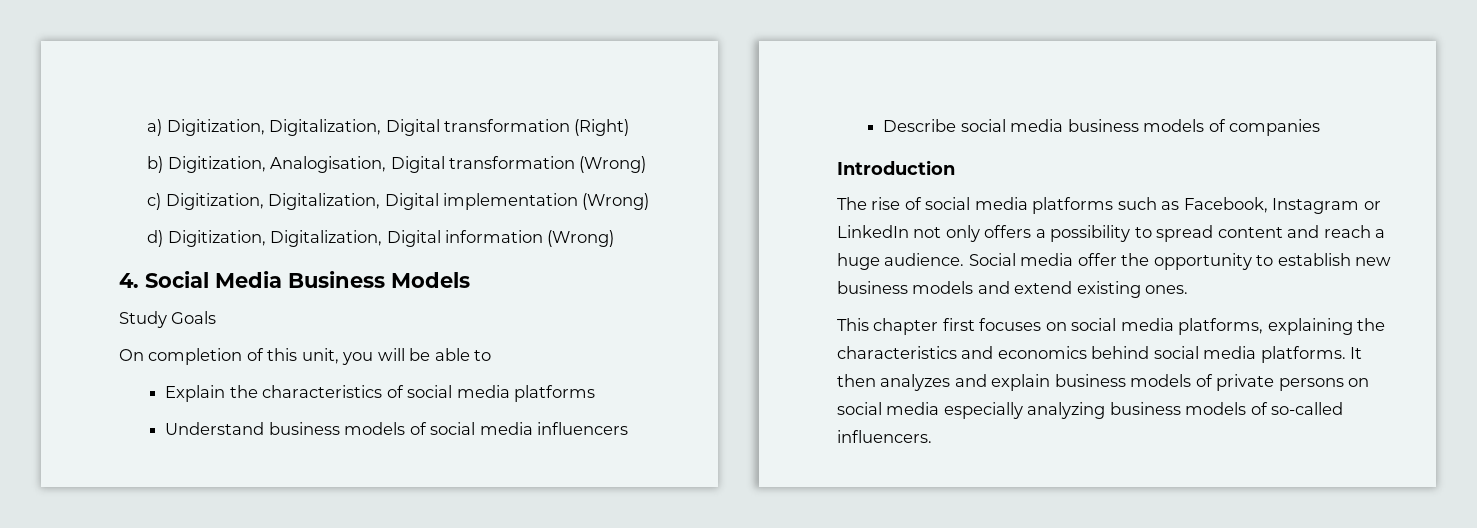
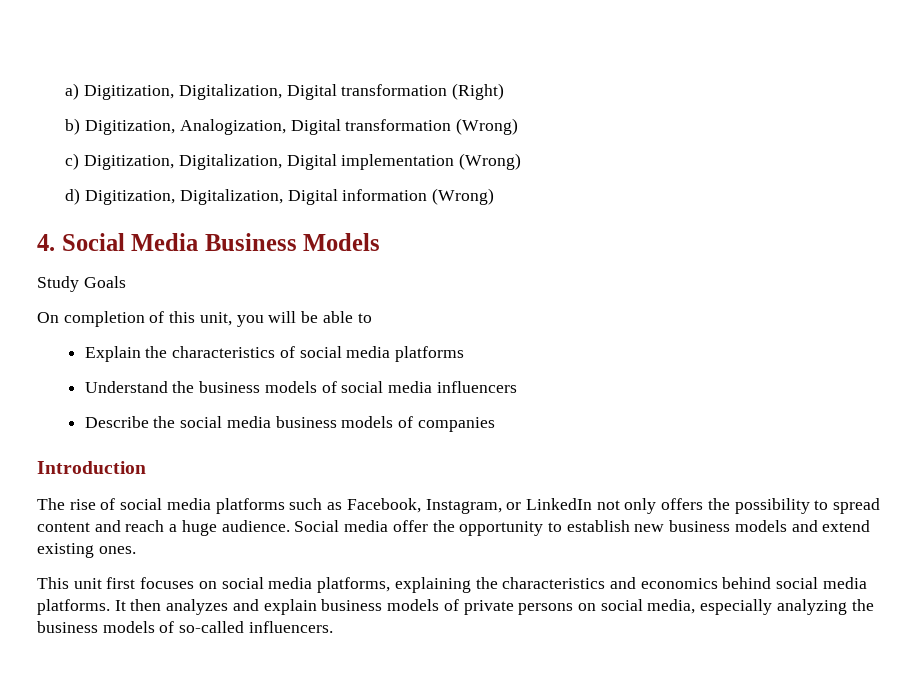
- b) Digitization, Analogisation, Digital transformation (Wrong)
+ b) Digitization, Analogization, Digital transformation (Wrong)
- Understand business models of social media influencers
+ Understand the business models of social media influencers
- Describe social media business models of companies
+ Describe the social media business models of companies
- The rise of social media platforms such as Facebook, Instagram or LinkedIn not only offers a possibility to spread content and reach a huge audience.
+ The rise of social media platforms such as Facebook, Instagram, or LinkedIn not only offers the possibility to spread content and reach a huge audience.
- This chapter first focuses on social media platforms, explaining the characteristics and economics behind social media platforms.
+ This unit first focuses on social media platforms, explaining the characteristics and economics behind social media platforms.
- It then analyzes and explain business models of private persons on social media especially analyzing business models of so-called influencers.
+ It then analyzes and explain business models of private persons on social media, especially analyzing the business models of so-called influencers.

